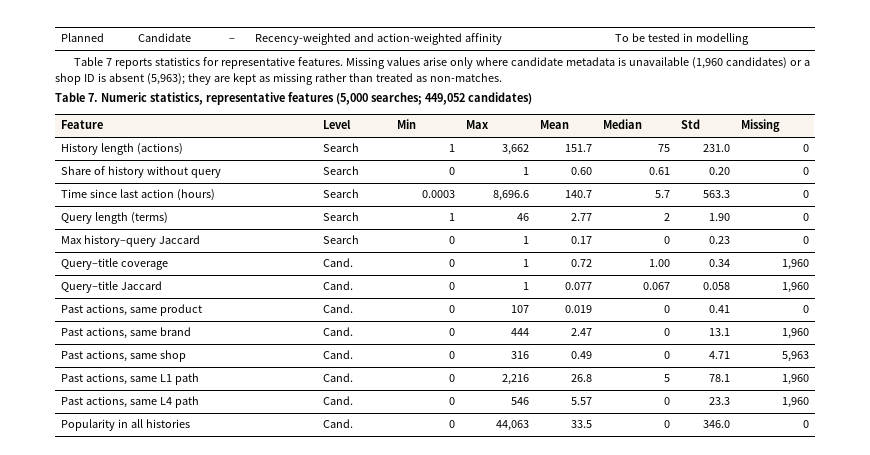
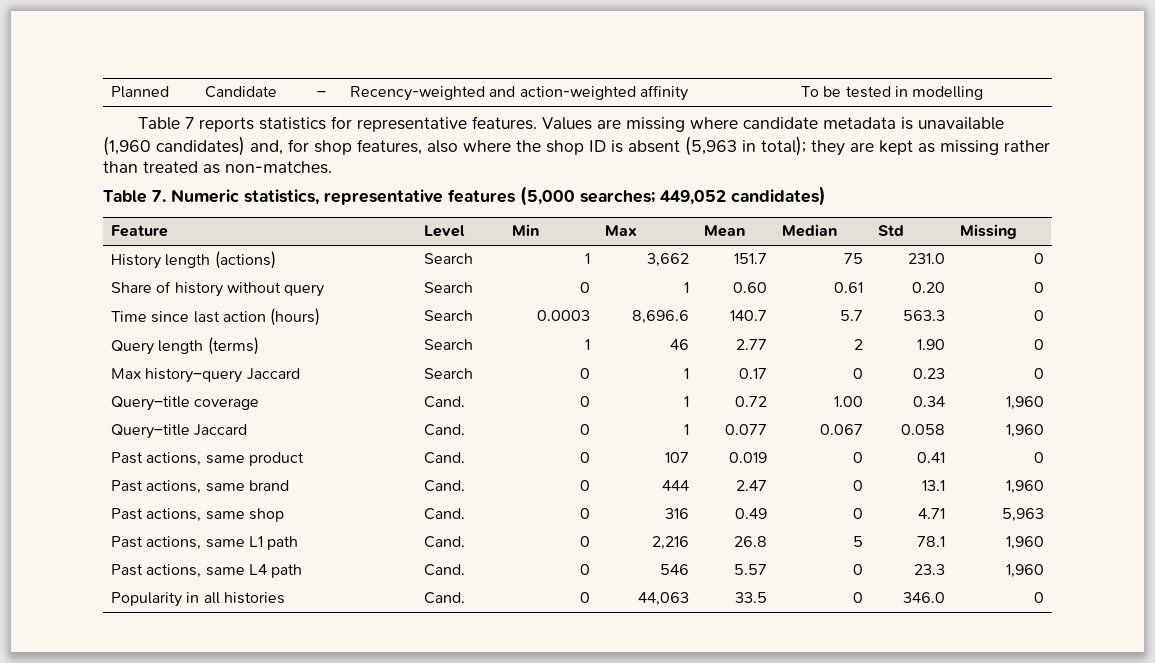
- Missing values arise only where candidate metadata is unavailable (1,960 candidates) or a shop ID is absent (5,963); they are kept as missing rather than treated as non-matches.
+ Values are missing where candidate metadata is unavailable (1,960 candidates) and, for shop features, also where the shop ID is absent (5,963 in total); they are kept as missing rather than treated as non-matches.

